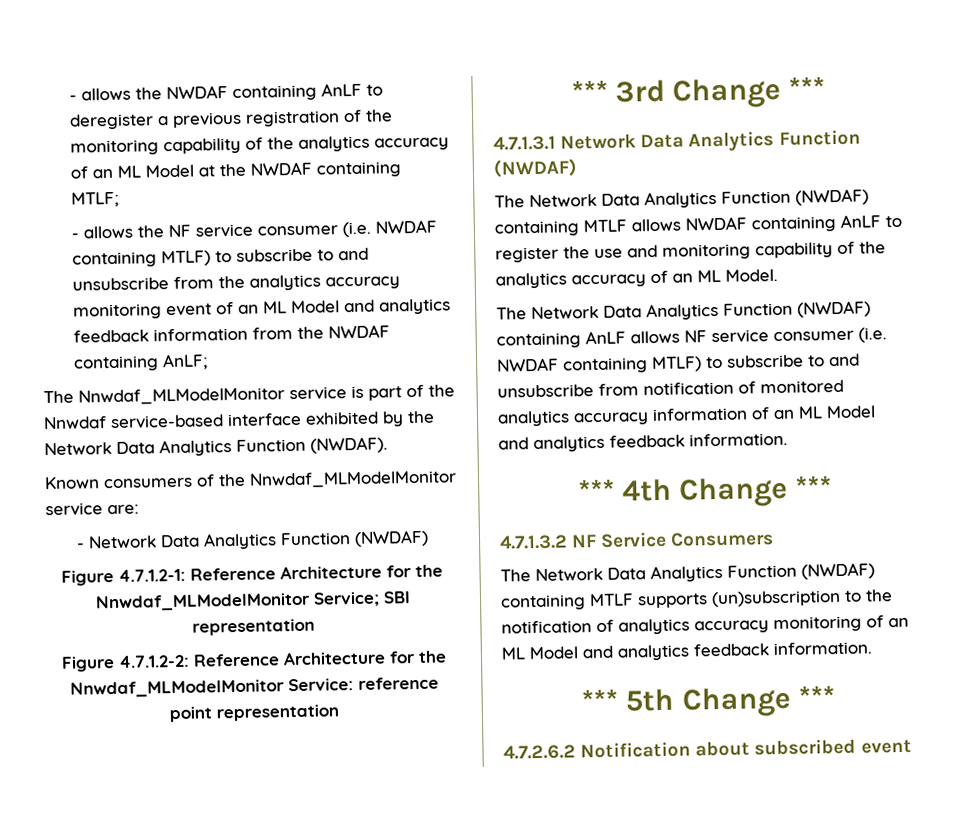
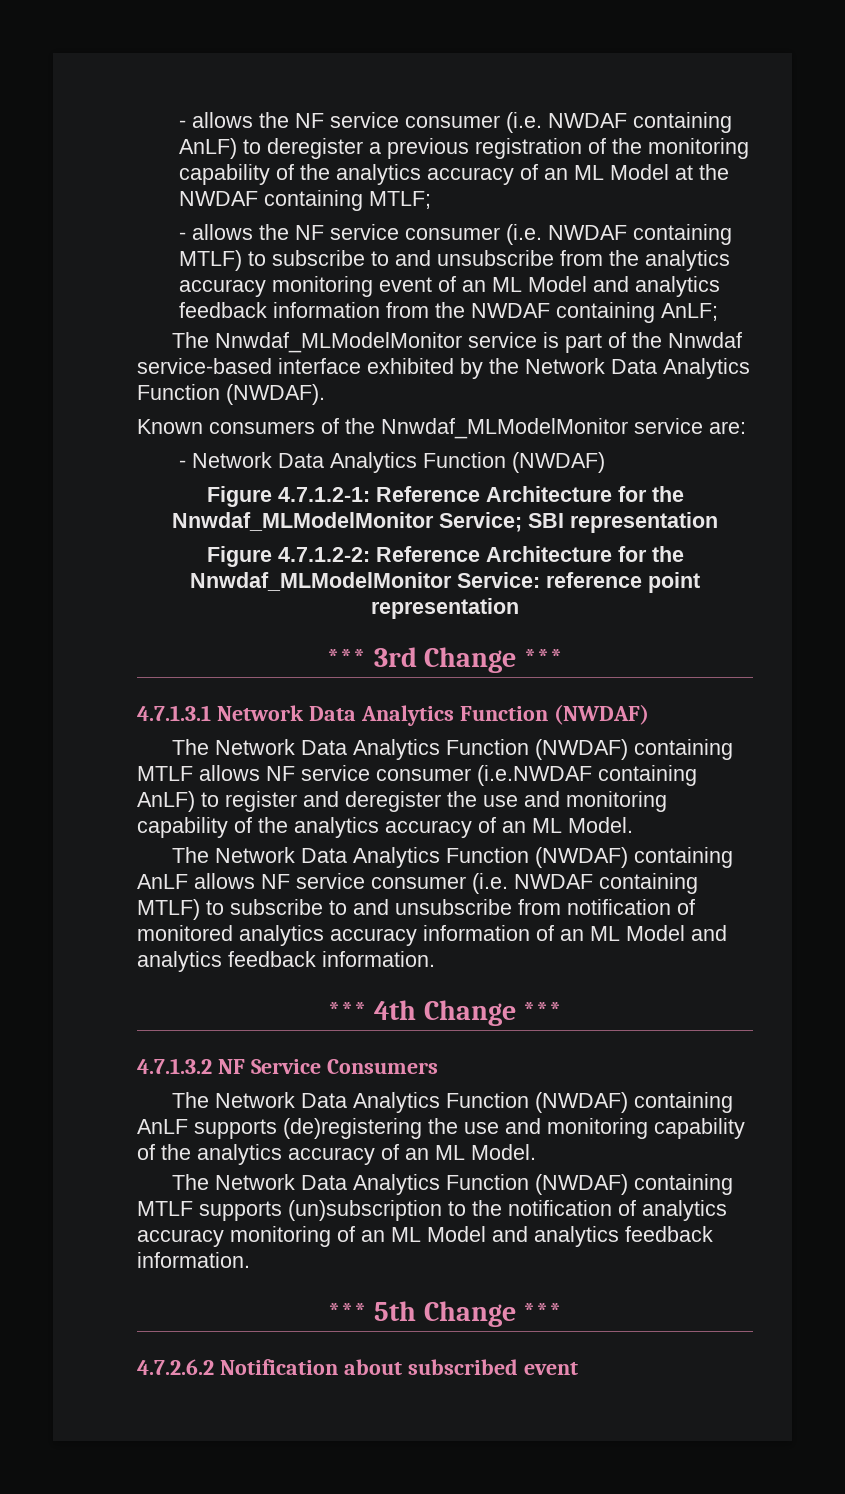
- - allows the NWDAF containing AnLF to deregister a previous registration of the monitoring capability of the analytics accuracy of an ML Model at the NWDAF containing MTLF;
+ - allows the NF service consumer (i.e. NWDAF containing AnLF) to deregister a previous registration of the monitoring capability of the analytics accuracy of an ML Model at the NWDAF containing MTLF;
- The Network Data Analytics Function (NWDAF) containing MTLF allows NWDAF containing AnLF to register the use and monitoring capability of the analytics accuracy of an ML Model.
+ The Network Data Analytics Function (NWDAF) containing MTLF allows NF service consumer (i.e.NWDAF containing AnLF) to register and deregister the use and monitoring capability of the analytics accuracy of an ML Model.
+ The Network Data Analytics Function (NWDAF) containing AnLF supports (de)registering the use and monitoring capability of the analytics accuracy of an ML Model.

